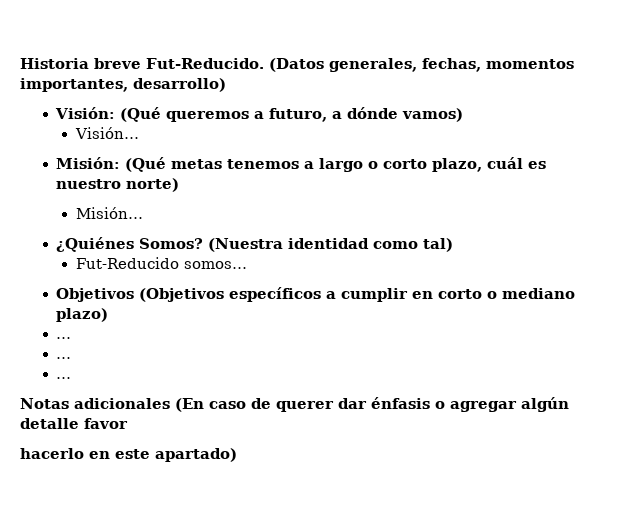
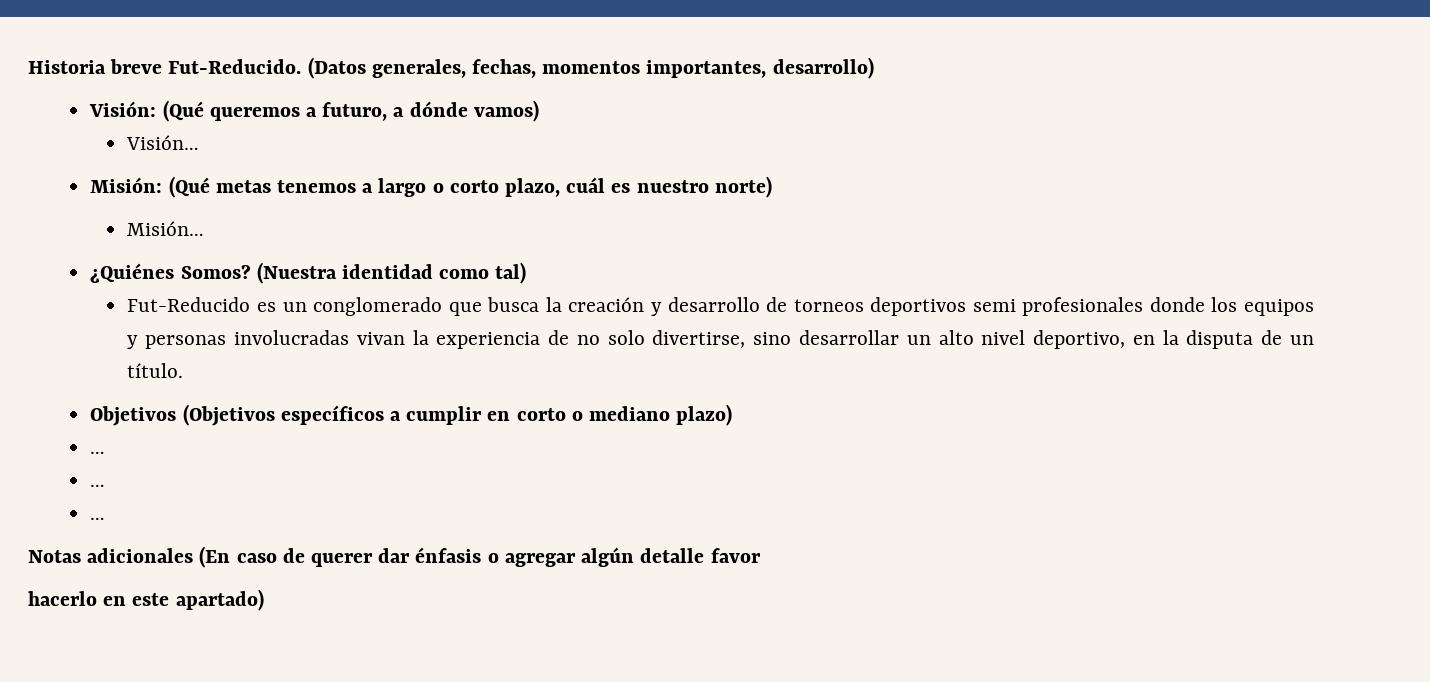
- Fut-Reducido somos…
+ Fut-Reducido es un conglomerado que busca la creación y desarrollo de torneos deportivos semi profesionales donde los equipos y personas involucradas vivan la experiencia de no solo divertirse, sino desarrollar un alto nivel deportivo, en la disputa de un título.

